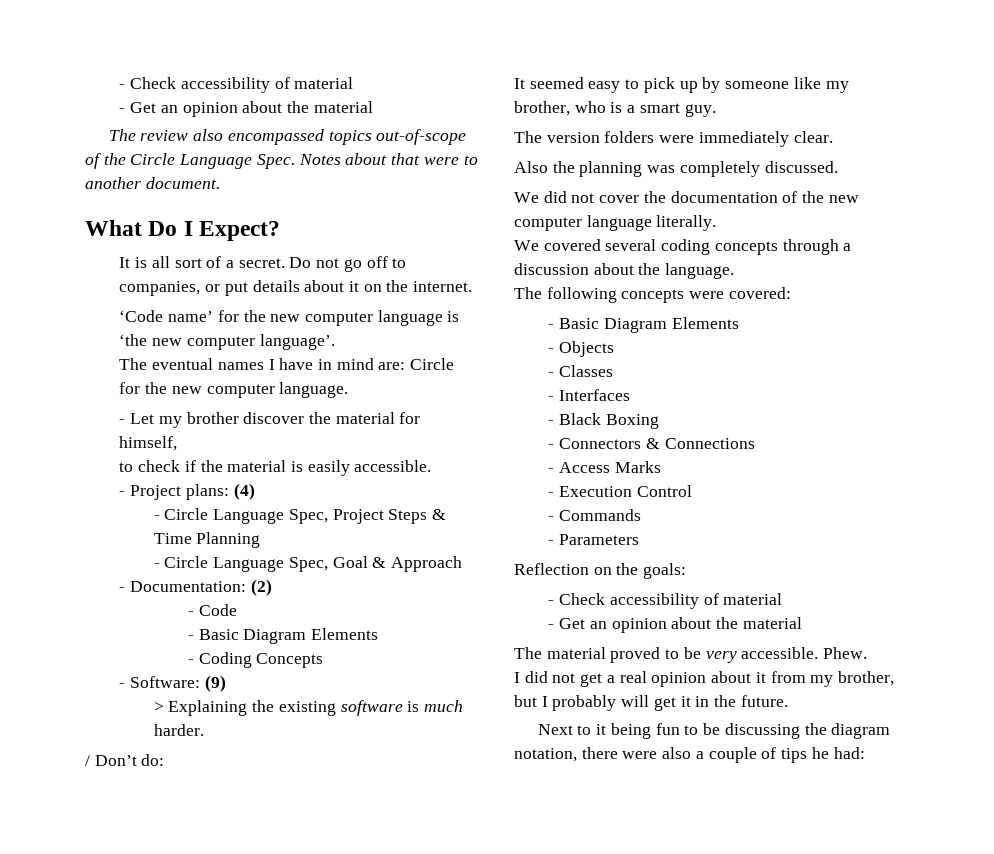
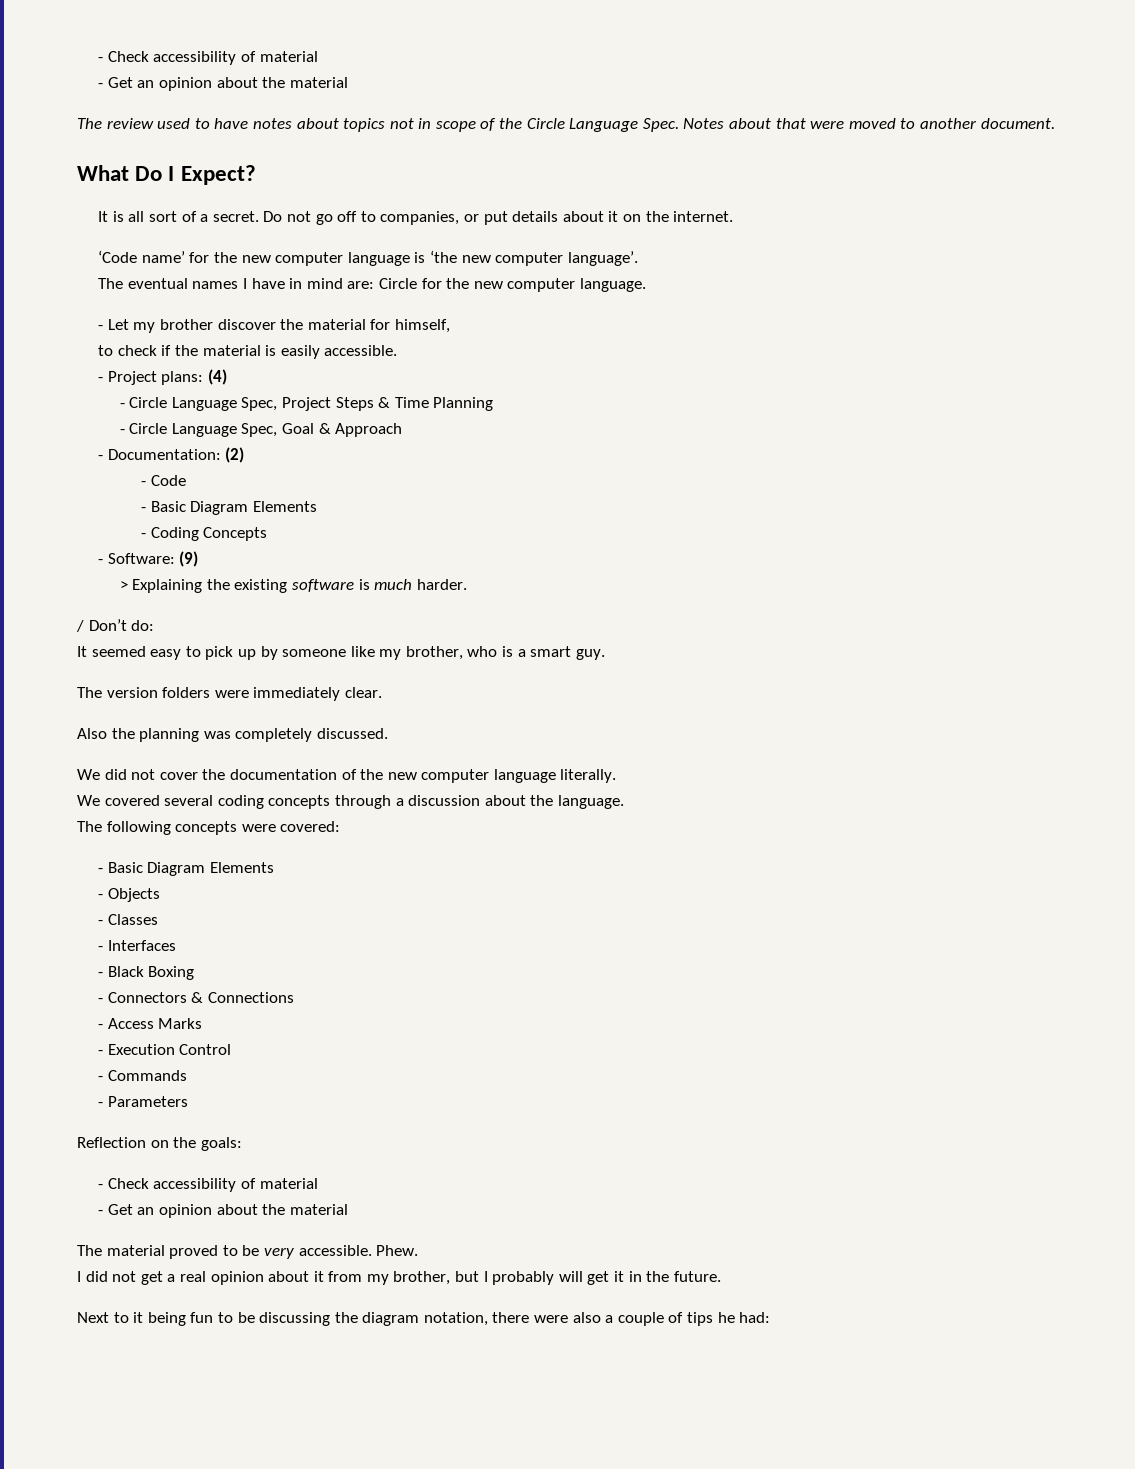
- The review also encompassed topics out-of-scope of the Circle Language Spec.
+ The review used to have notes about topics not in scope of the Circle Language Spec.
- Notes about that were to another document.
+ Notes about that were moved to another document.

